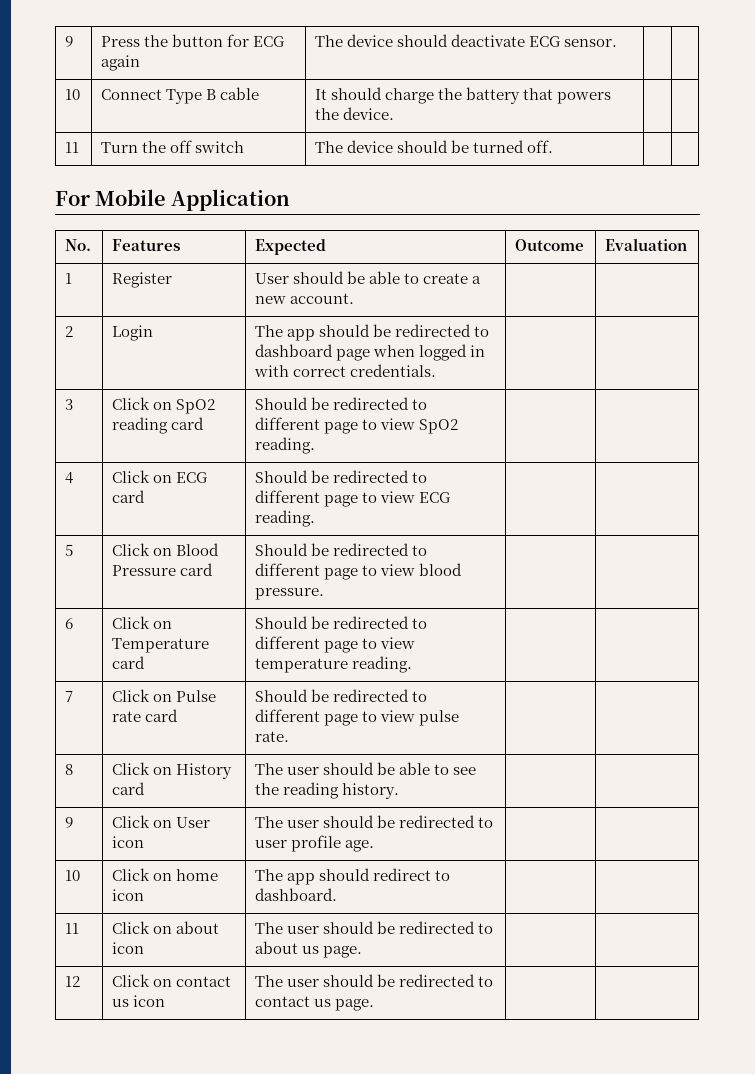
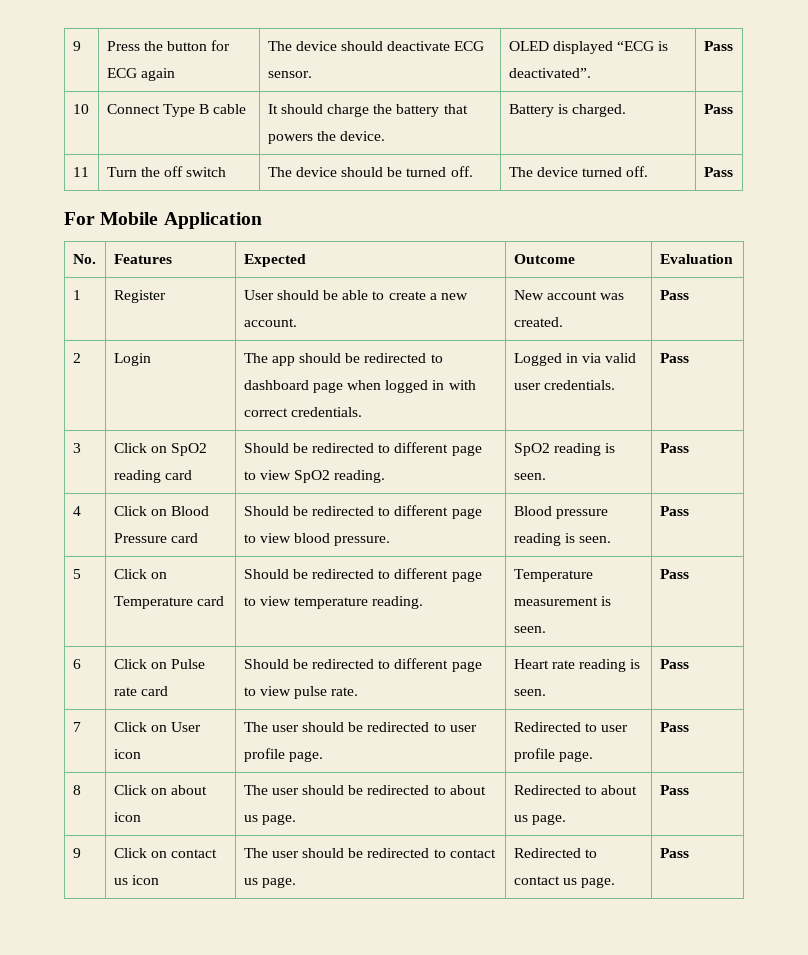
- 9 | Press the button for ECG again | The device should deactivate ECG sensor. | |
+ 9 | Press the button for ECG again | The device should deactivate ECG sensor. | OLED displayed “ECG is deactivated”. | Pass
- 10 | Connect Type B cable | It should charge the battery that powers the device. | |
+ 10 | Connect Type B cable | It should charge the battery that powers the device. | Battery is charged. | Pass
- 11 | Turn the off switch | The device should be turned off. | |
+ 11 | Turn the off switch | The device should be turned off. | The device turned off. | Pass
- 1 | Register | User should be able to create a new account. | |
+ 1 | Register | User should be able to create a new account. | New account was created. | Pass
- 2 | Login | The app should be redirected to dashboard page when logged in with correct credentials. | |
+ 2 | Login | The app should be redirected to dashboard page when logged in with correct credentials. | Logged in via valid user credentials. | Pass
- 3 | Click on SpO2 reading card | Should be redirected to different page to view SpO2 reading. | |
- 4 | Click on ECG card | Should be redirected to different page to view ECG reading. | |
- 5 | Click on Blood Pressure card | Should be redirected to different page to view blood pressure. | |
- 6 | Click on Temperature card | Should be redirected to different page to view temperature reading. | |
- 7 | Click on Pulse rate card | Should be redirected to different page to view pulse rate. | |
- 8 | Click on History card | The user should be able to see the reading history. | |
- 9 | Click on User icon | The user should be redirected to user profile age. | |
- 10 | Click on home icon | The app should redirect to dashboard. | |
- 11 | Click on about icon | The user should be redirected to about us page. | |
- 12 | Click on contact us icon | The user should be redirected to contact us page. | |
+ 3 | Click on SpO2 reading card | Should be redirected to different page to view SpO2 reading. | SpO2 reading is seen. | Pass
+ 4 | Click on Blood Pressure card | Should be redirected to different page to view blood pressure. | Blood pressure reading is seen. | Pass
+ 5 | Click on Temperature card | Should be redirected to different page to view temperature reading. | Temperature measurement is seen. | Pass
+ 6 | Click on Pulse rate card | Should be redirected to different page to view pulse rate. | Heart rate reading is seen. | Pass
+ 7 | Click on User icon | The user should be redirected to user profile page. | Redirected to user profile page. | Pass
+ 8 | Click on about icon | The user should be redirected to about us page. | Redirected to about us page. | Pass
+ 9 | Click on contact us icon | The user should be redirected to contact us page. | Redirected to contact us page. | Pass

